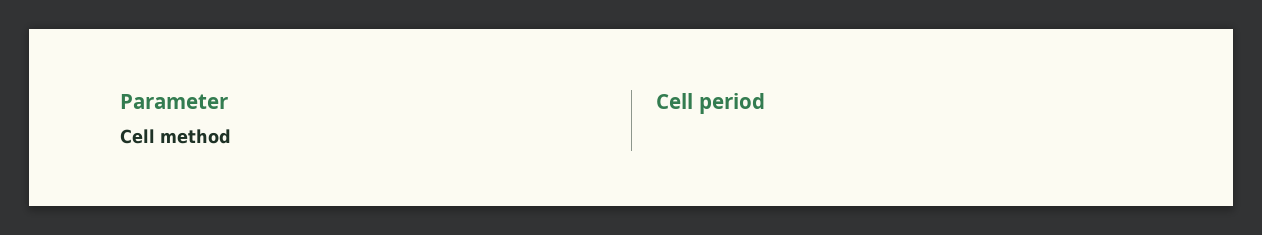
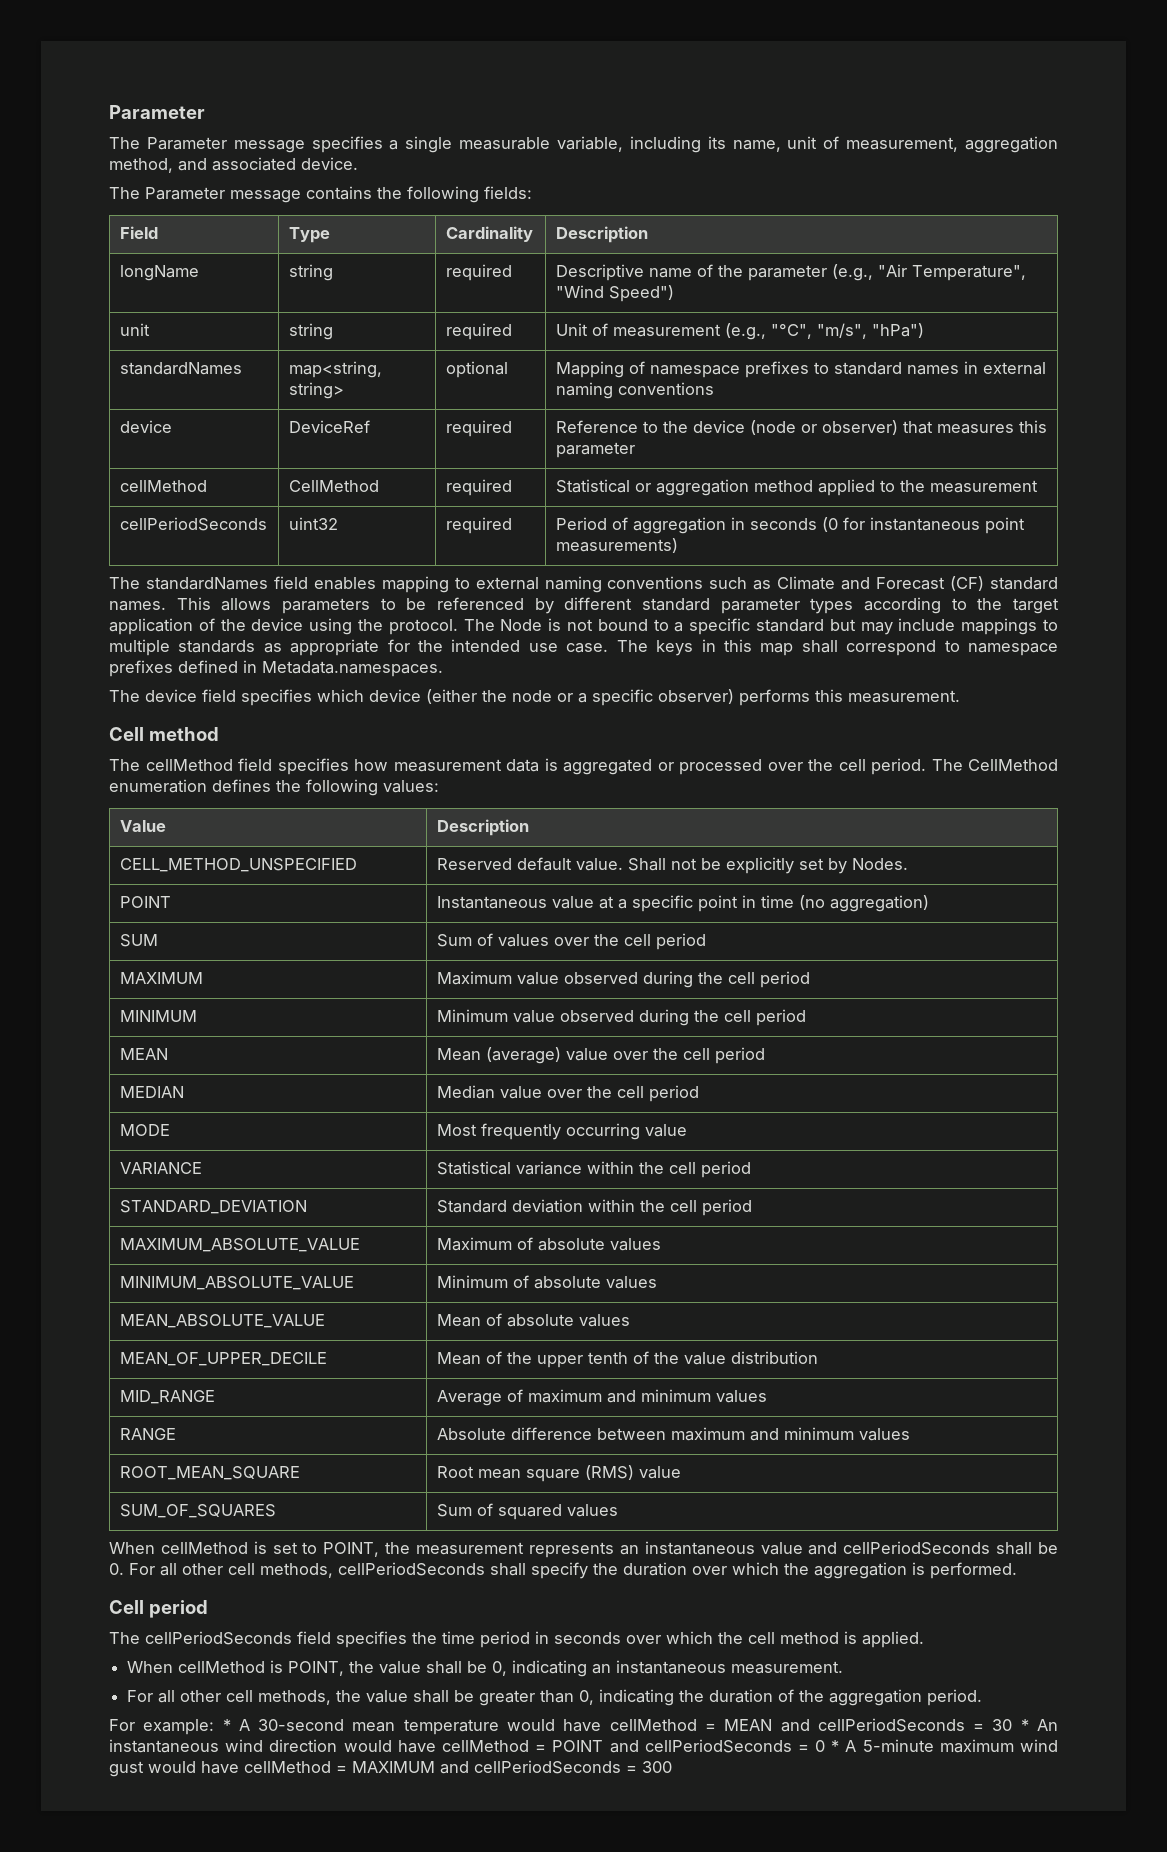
+ The Parameter message specifies a single measurable variable, including its name, unit of measurement, aggregation method, and associated device.
+ The Parameter message contains the following fields:
+ Field | Type | Cardinality | Description
+ longName | string | required | Descriptive name of the parameter (e.g., "Air Temperature", "Wind Speed")
+ unit | string | required | Unit of measurement (e.g., "°C", "m/s", "hPa")
+ standardNames | map<string, string> | optional | Mapping of namespace prefixes to standard names in external naming conventions
+ device | DeviceRef | required | Reference to the device (node or observer) that measures this parameter
+ cellMethod | CellMethod | required | Statistical or aggregation method applied to the measurement
+ cellPeriodSeconds | uint32 | required | Period of aggregation in seconds (0 for instantaneous point measurements)
+ The standardNames field enables mapping to external naming conventions such as Climate and Forecast (CF) standard names. This allows parameters to be referenced by different standard parameter types according to the target application of the device using the protocol. The Node is not bound to a specific standard but may include mappings to multiple standards as appropriate for the intended use case. The keys in this map shall correspond to namespace prefixes defined in Metadata.namespaces.
+ The device field specifies which device (either the node or a specific observer) performs this measurement.
  Cell method
+ The cellMethod field specifies how measurement data is aggregated or processed over the cell period. The CellMethod enumeration defines the following values:
+ Value | Description
+ CELL_METHOD_UNSPECIFIED | Reserved default value. Shall not be explicitly set by Nodes.
+ POINT | Instantaneous value at a specific point in time (no aggregation)
+ SUM | Sum of values over the cell period
+ MAXIMUM | Maximum value observed during the cell period
+ MINIMUM | Minimum value observed during the cell period
+ MEAN | Mean (average) value over the cell period
+ MEDIAN | Median value over the cell period
+ MODE | Most frequently occurring value
+ VARIANCE | Statistical variance within the cell period
+ STANDARD_DEVIATION | Standard deviation within the cell period
+ MAXIMUM_ABSOLUTE_VALUE | Maximum of absolute values
+ MINIMUM_ABSOLUTE_VALUE | Minimum of absolute values
+ MEAN_ABSOLUTE_VALUE | Mean of absolute values
+ MEAN_OF_UPPER_DECILE | Mean of the upper tenth of the value distribution
+ MID_RANGE | Average of maximum and minimum values
+ RANGE | Absolute difference between maximum and minimum values
+ ROOT_MEAN_SQUARE | Root mean square (RMS) value
+ SUM_OF_SQUARES | Sum of squared values
+ When cellMethod is set to POINT, the measurement represents an instantaneous value and cellPeriodSeconds shall be 0. For all other cell methods, cellPeriodSeconds shall specify the duration over which the aggregation is performed.
  Cell period
+ The cellPeriodSeconds field specifies the time period in seconds over which the cell method is applied.
+ When cellMethod is POINT, the value shall be 0, indicating an instantaneous measurement.
+ For all other cell methods, the value shall be greater than 0, indicating the duration of the aggregation period.
+ For example: * A 30-second mean temperature would have cellMethod = MEAN and cellPeriodSeconds = 30 * An instantaneous wind direction would have cellMethod = POINT and cellPeriodSeconds = 0 * A 5-minute maximum wind gust would have cellMethod = MAXIMUM and cellPeriodSeconds = 300

